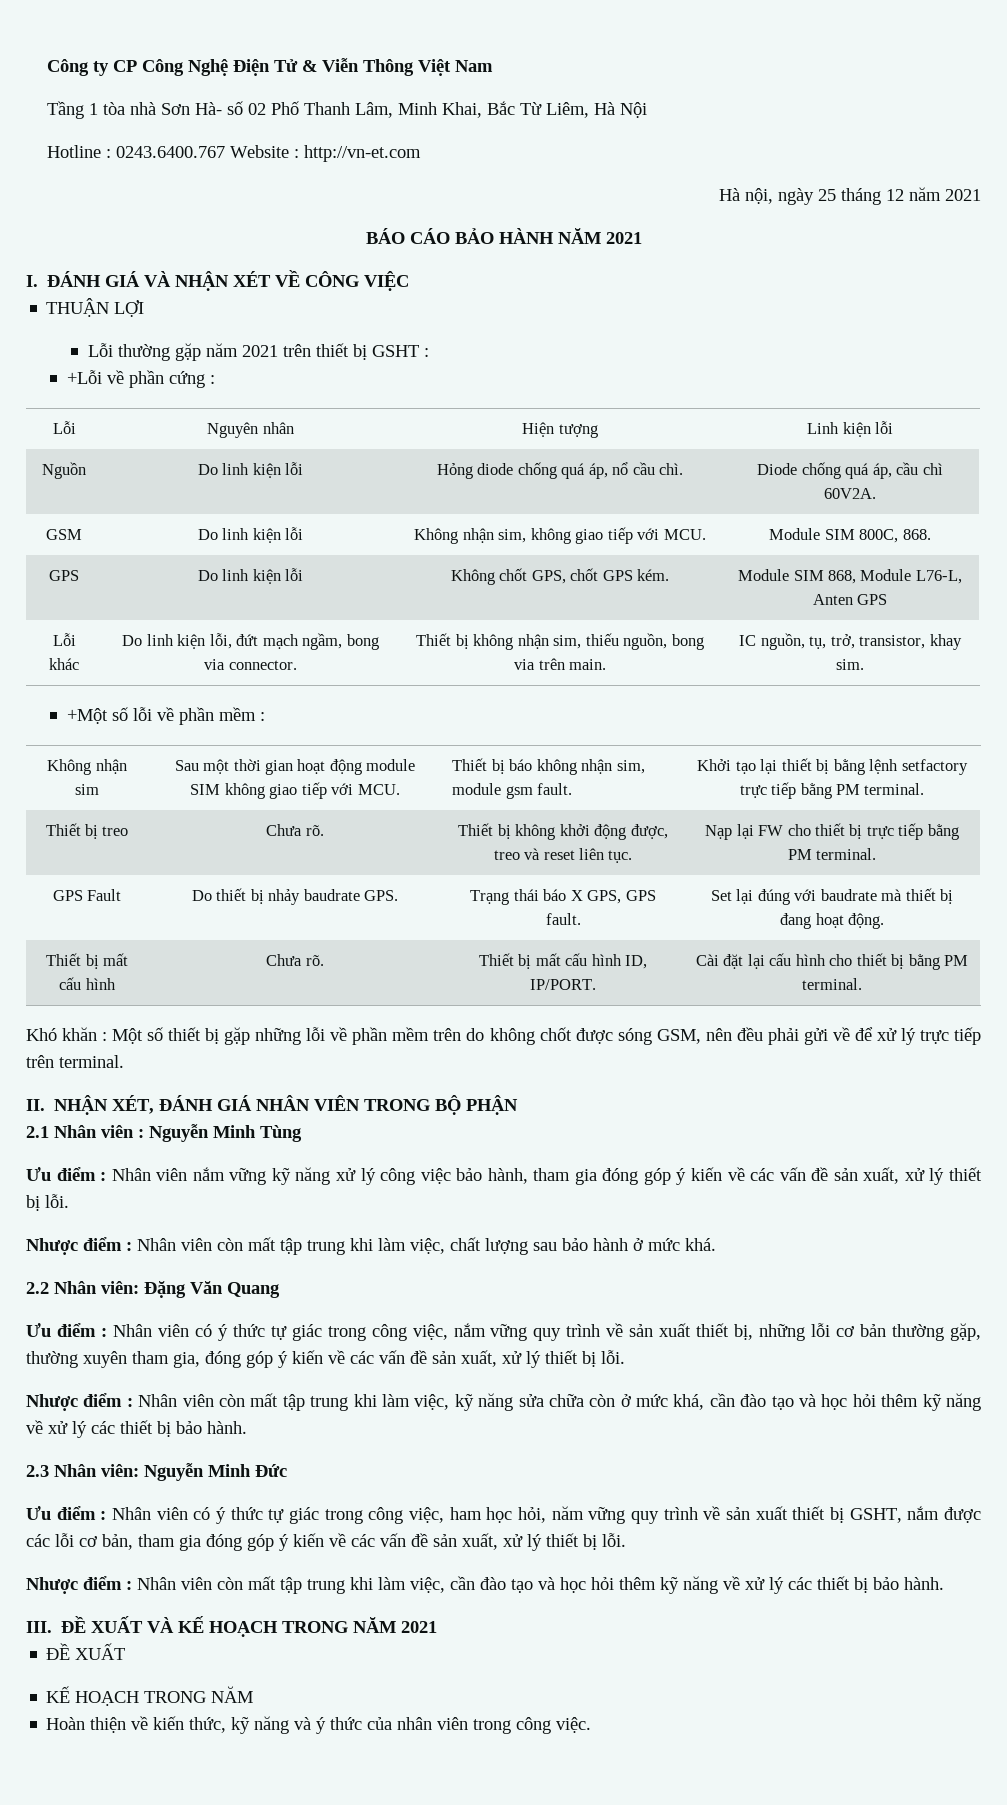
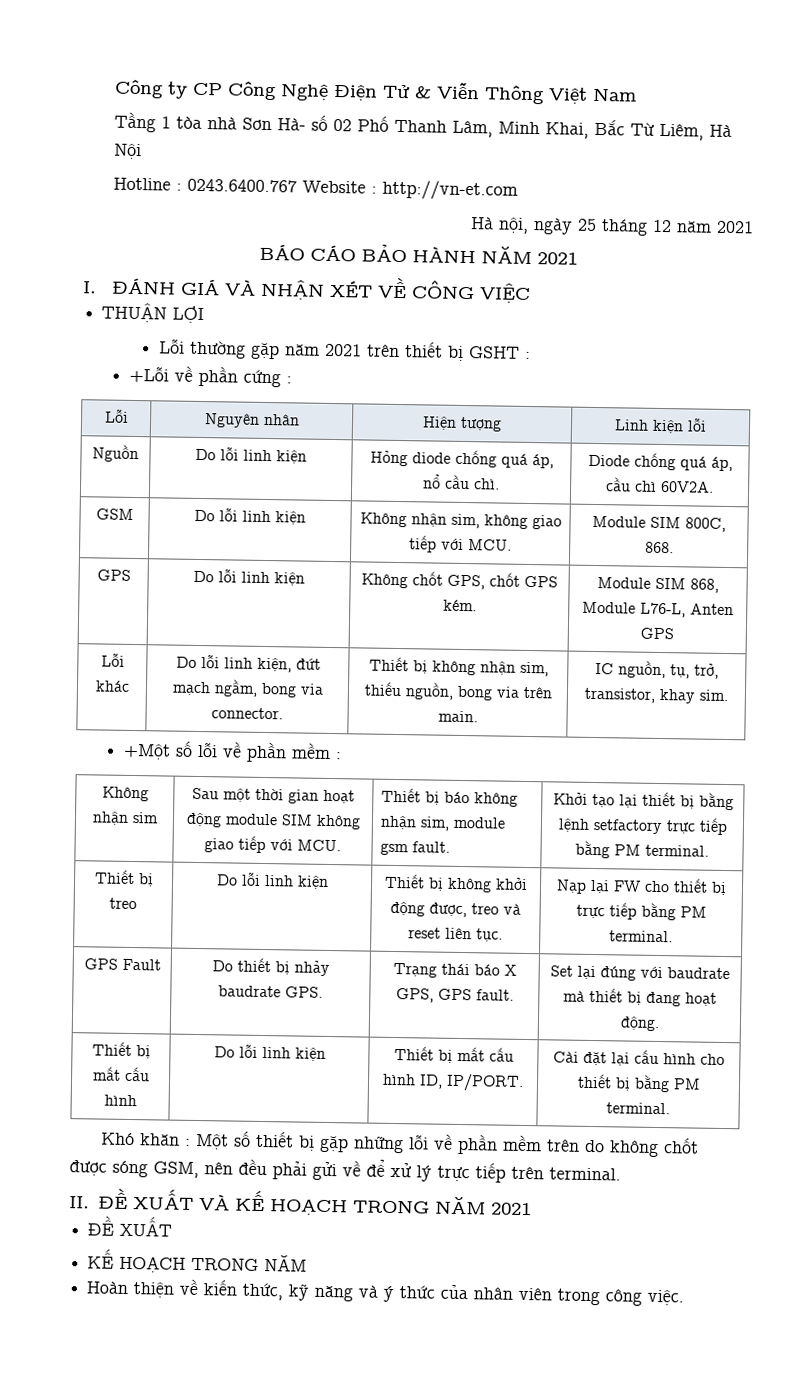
- Nguồn | Do linh kiện lỗi | Hỏng diode chống quá áp, nổ cầu chì. | Diode chống quá áp, cầu chì 60V2A.
+ Nguồn | Do lỗi linh kiện | Hỏng diode chống quá áp, nổ cầu chì. | Diode chống quá áp, cầu chì 60V2A.
- GSM | Do linh kiện lỗi | Không nhận sim, không giao tiếp với MCU. | Module SIM 800C, 868.
+ GSM | Do lỗi linh kiện | Không nhận sim, không giao tiếp với MCU. | Module SIM 800C, 868.
- GPS | Do linh kiện lỗi | Không chốt GPS, chốt GPS kém. | Module SIM 868, Module L76-L, Anten GPS
+ GPS | Do lỗi linh kiện | Không chốt GPS, chốt GPS kém. | Module SIM 868, Module L76-L, Anten GPS
- Lỗi khác | Do linh kiện lỗi, đứt mạch ngầm, bong via connector. | Thiết bị không nhận sim, thiếu nguồn, bong via trên main. | IC nguồn, tụ, trở, transistor, khay sim.
+ Lỗi khác | Do lỗi linh kiện, đứt mạch ngầm, bong via connector. | Thiết bị không nhận sim, thiếu nguồn, bong via trên main. | IC nguồn, tụ, trở, transistor, khay sim.
- Thiết bị treo | Chưa rõ. | Thiết bị không khởi động được, treo và reset liên tục. | Nạp lại FW cho thiết bị trực tiếp bằng PM terminal.
+ Thiết bị treo | Do lỗi linh kiện | Thiết bị không khởi động được, treo và reset liên tục. | Nạp lại FW cho thiết bị trực tiếp bằng PM terminal.
- Thiết bị mất cấu hình | Chưa rõ. | Thiết bị mất cấu hình ID, IP/PORT. | Cài đặt lại cấu hình cho thiết bị bằng PM terminal.
+ Thiết bị mất cấu hình | Do lỗi linh kiện | Thiết bị mất cấu hình ID, IP/PORT. | Cài đặt lại cấu hình cho thiết bị bằng PM terminal.
- II. NHẬN XÉT, ĐÁNH GIÁ NHÂN VIÊN TRONG BỘ PHẬN
- 2.1 Nhân viên : Nguyễn Minh Tùng
- Ưu điểm : Nhân viên nắm vững kỹ năng xử lý công việc bảo hành, tham gia đóng góp ý kiến về các vấn đề sản xuất, xử lý thiết bị lỗi.
- Nhược điểm : Nhân viên còn mất tập trung khi làm việc, chất lượng sau bảo hành ở mức khá.
- 2.2 Nhân viên: Đặng Văn Quang
- Ưu điểm : Nhân viên có ý thức tự giác trong công việc, nắm vững quy trình về sản xuất thiết bị, những lỗi cơ bản thường gặp, thường xuyên tham gia, đóng góp ý kiến về các vấn đề sản xuất, xử lý thiết bị lỗi.
- Nhược điểm : Nhân viên còn mất tập trung khi làm việc, kỹ năng sửa chữa còn ở mức khá, cần đào tạo và học hỏi thêm kỹ năng về xử lý các thiết bị bảo hành.
- 2.3 Nhân viên: Nguyễn Minh Đức
- Ưu điểm : Nhân viên có ý thức tự giác trong công việc, ham học hỏi, năm vững quy trình về sản xuất thiết bị GSHT, nắm được các lỗi cơ bản, tham gia đóng góp ý kiến về các vấn đề sản xuất, xử lý thiết bị lỗi.
- Nhược điểm : Nhân viên còn mất tập trung khi làm việc, cần đào tạo và học hỏi thêm kỹ năng về xử lý các thiết bị bảo hành.
- III. ĐỀ XUẤT VÀ KẾ HOẠCH TRONG NĂM 2021
+ II. ĐỀ XUẤT VÀ KẾ HOẠCH TRONG NĂM 2021

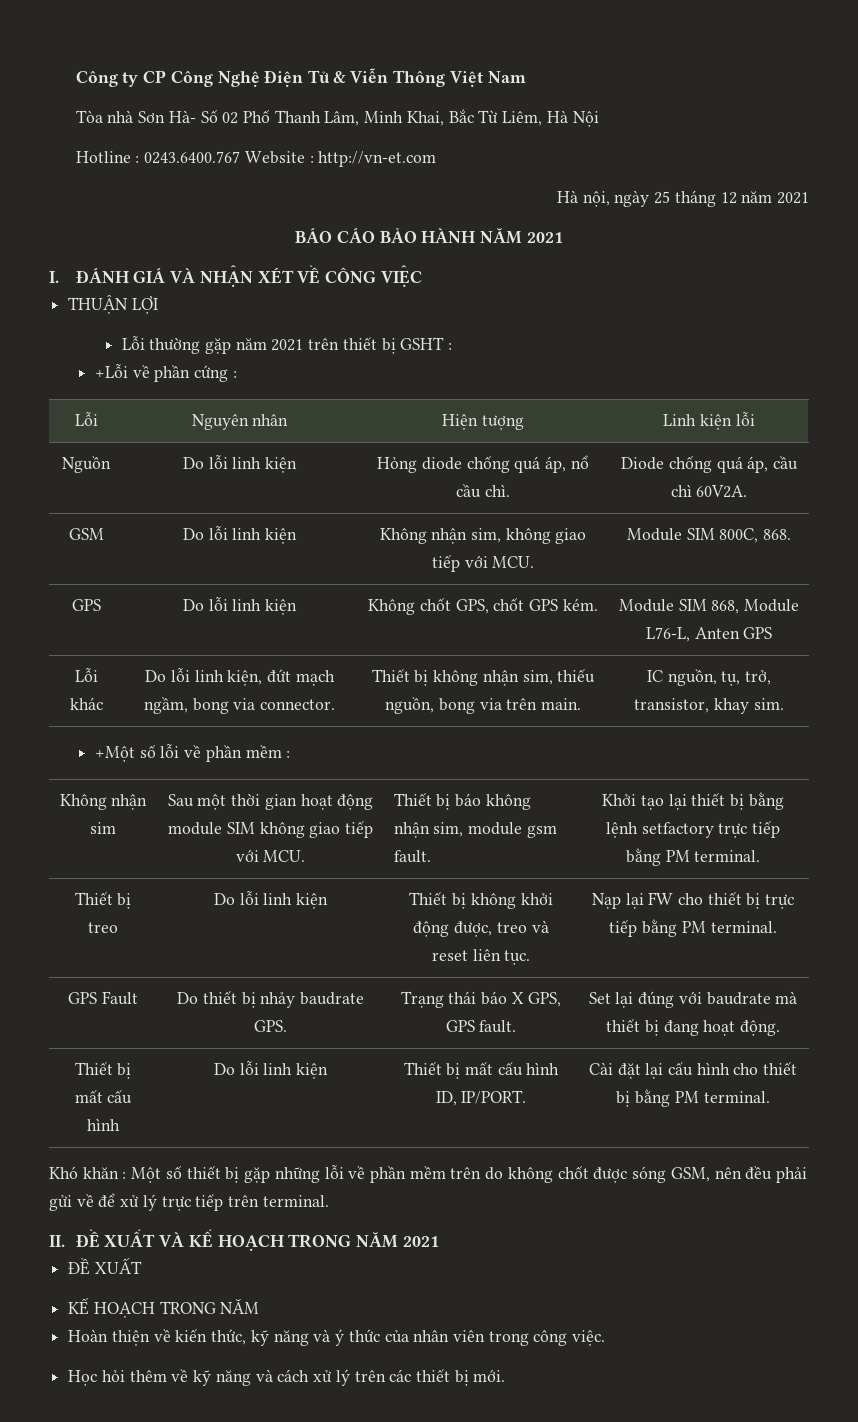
- Tầng 1 tòa nhà Sơn Hà- số 02 Phố Thanh Lâm, Minh Khai, Bắc Từ Liêm, Hà Nội
+ Tòa nhà Sơn Hà- Số 02 Phố Thanh Lâm, Minh Khai, Bắc Từ Liêm, Hà Nội
+ Học hỏi thêm về kỹ năng và cách xử lý trên các thiết bị mới.

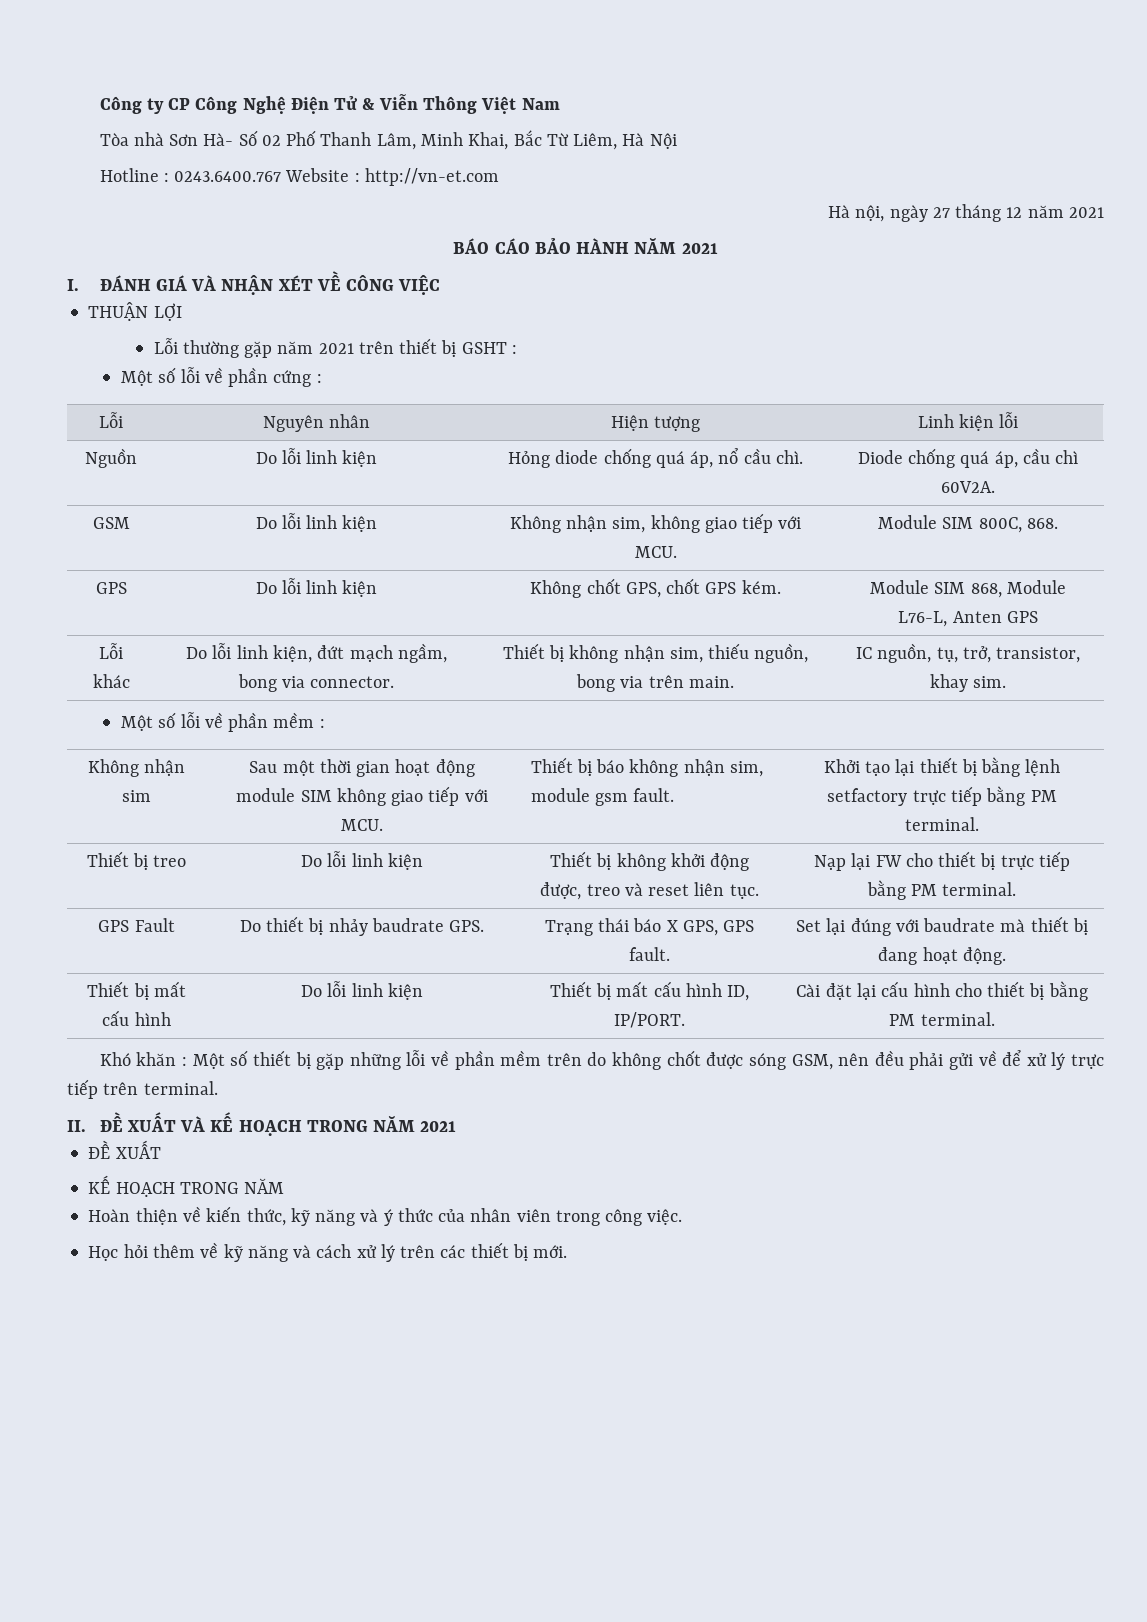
- Hà nội, ngày 25 tháng 12 năm 2021
+ Hà nội, ngày 27 tháng 12 năm 2021
- +Lỗi về phần cứng :
+ Một số lỗi về phần cứng :
- +Một số lỗi về phần mềm :
+ Một số lỗi về phần mềm :

